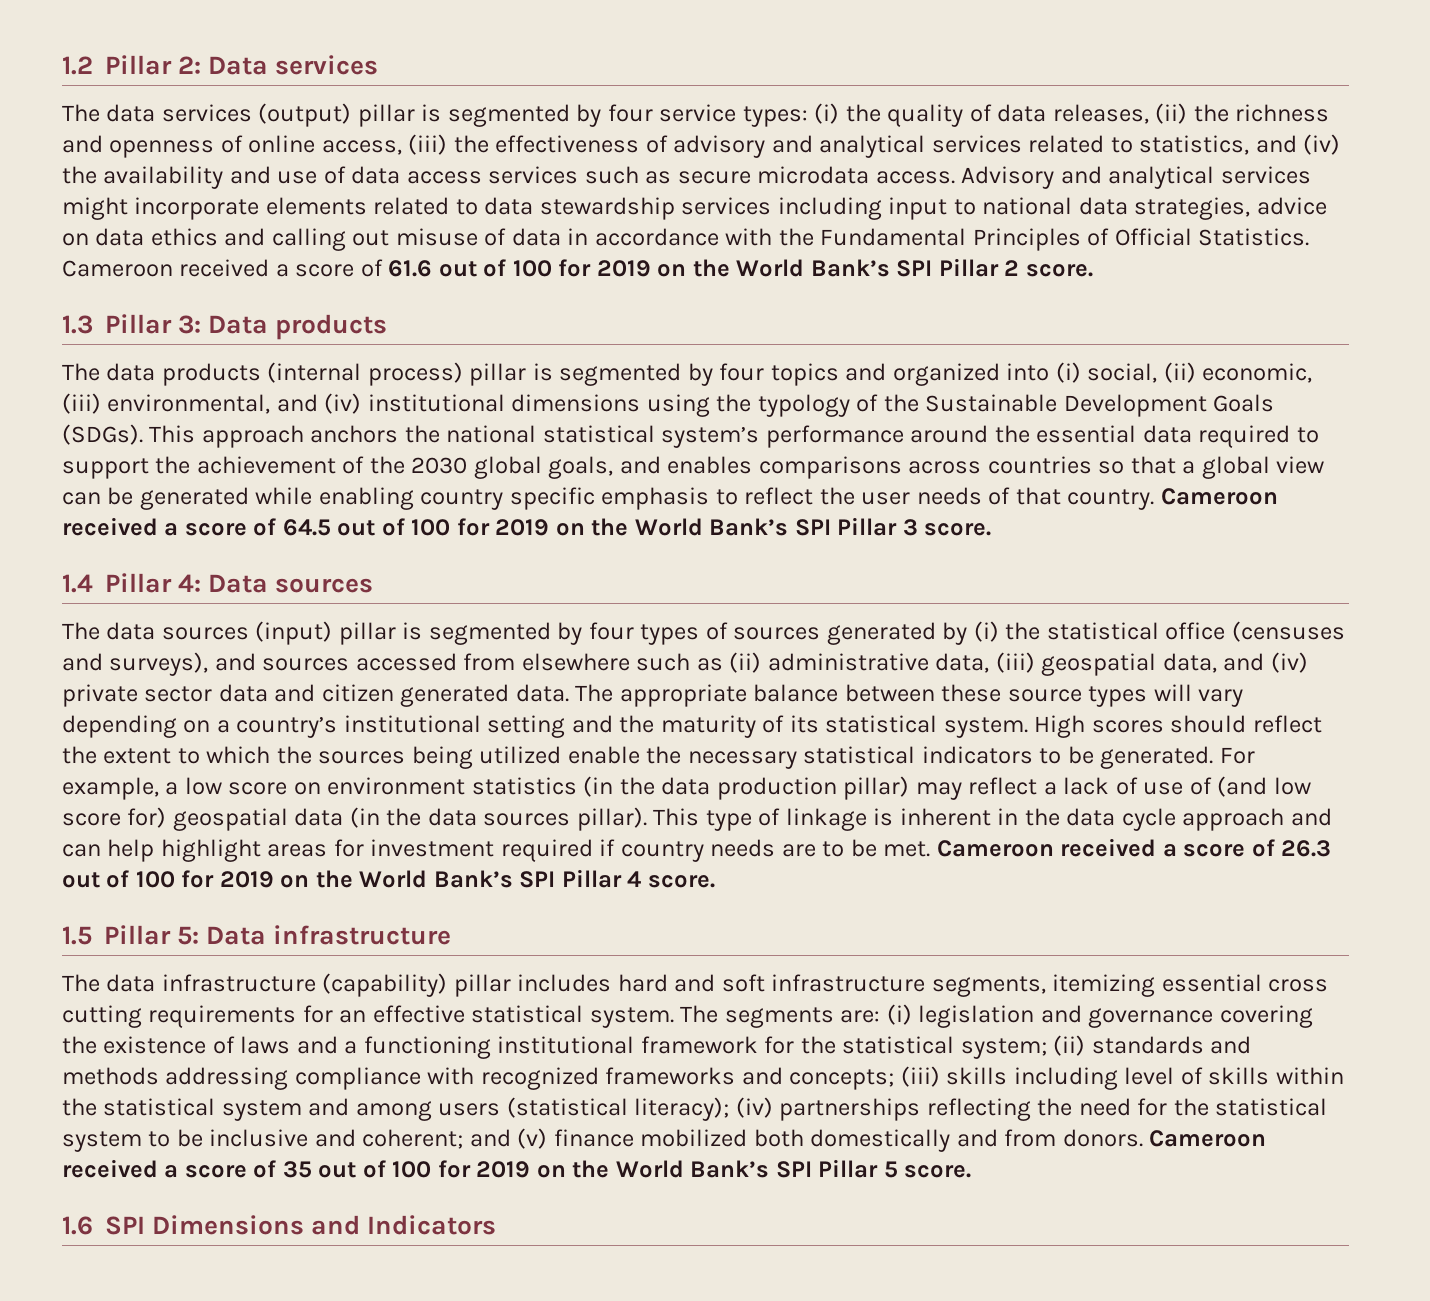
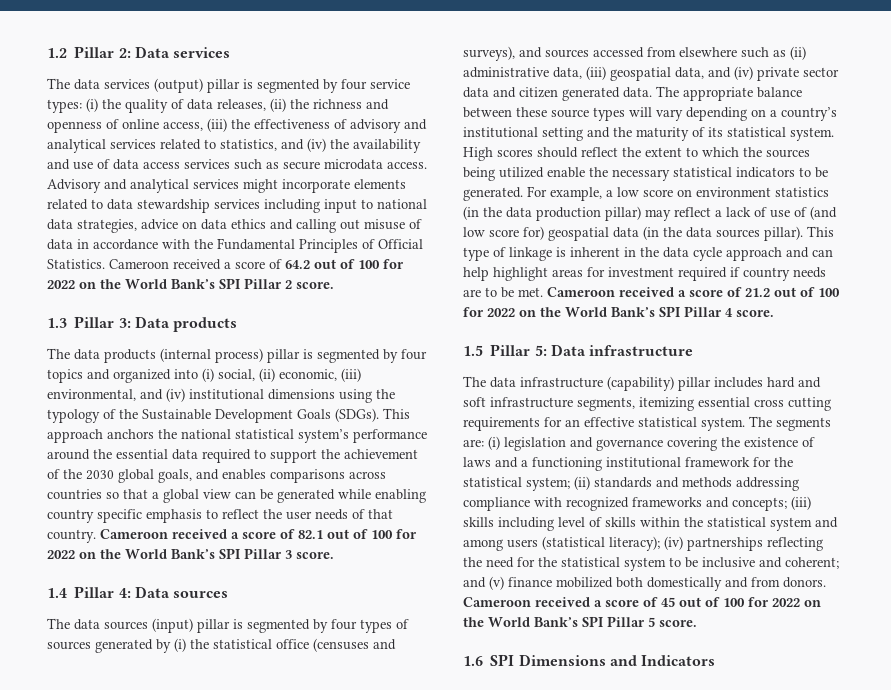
- Cameroon received a score of 61.6 out of 100 for 2019 on the World Bank’s SPI Pillar 2 score.
+ Cameroon received a score of 64.2 out of 100 for 2022 on the World Bank’s SPI Pillar 2 score.
- Cameroon received a score of 64.5 out of 100 for 2019 on the World Bank’s SPI Pillar 3 score.
+ Cameroon received a score of 82.1 out of 100 for 2022 on the World Bank’s SPI Pillar 3 score.
- Cameroon received a score of 26.3 out of 100 for 2019 on the World Bank’s SPI Pillar 4 score.
+ Cameroon received a score of 21.2 out of 100 for 2022 on the World Bank’s SPI Pillar 4 score.
- Cameroon received a score of 35 out of 100 for 2019 on the World Bank’s SPI Pillar 5 score.
+ Cameroon received a score of 45 out of 100 for 2022 on the World Bank’s SPI Pillar 5 score.

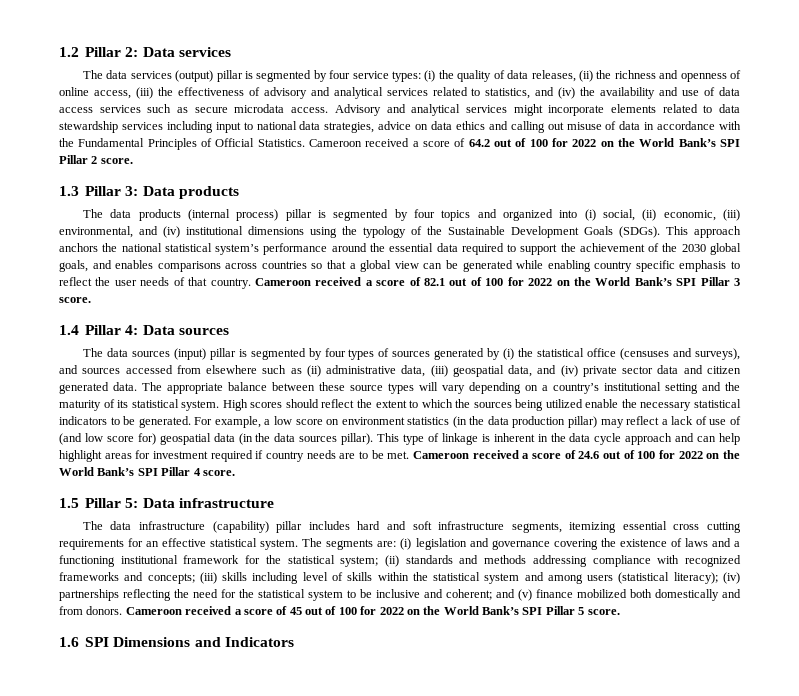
- Cameroon received a score of 21.2 out of 100 for 2022 on the World Bank’s SPI Pillar 4 score.
+ Cameroon received a score of 24.6 out of 100 for 2022 on the World Bank’s SPI Pillar 4 score.

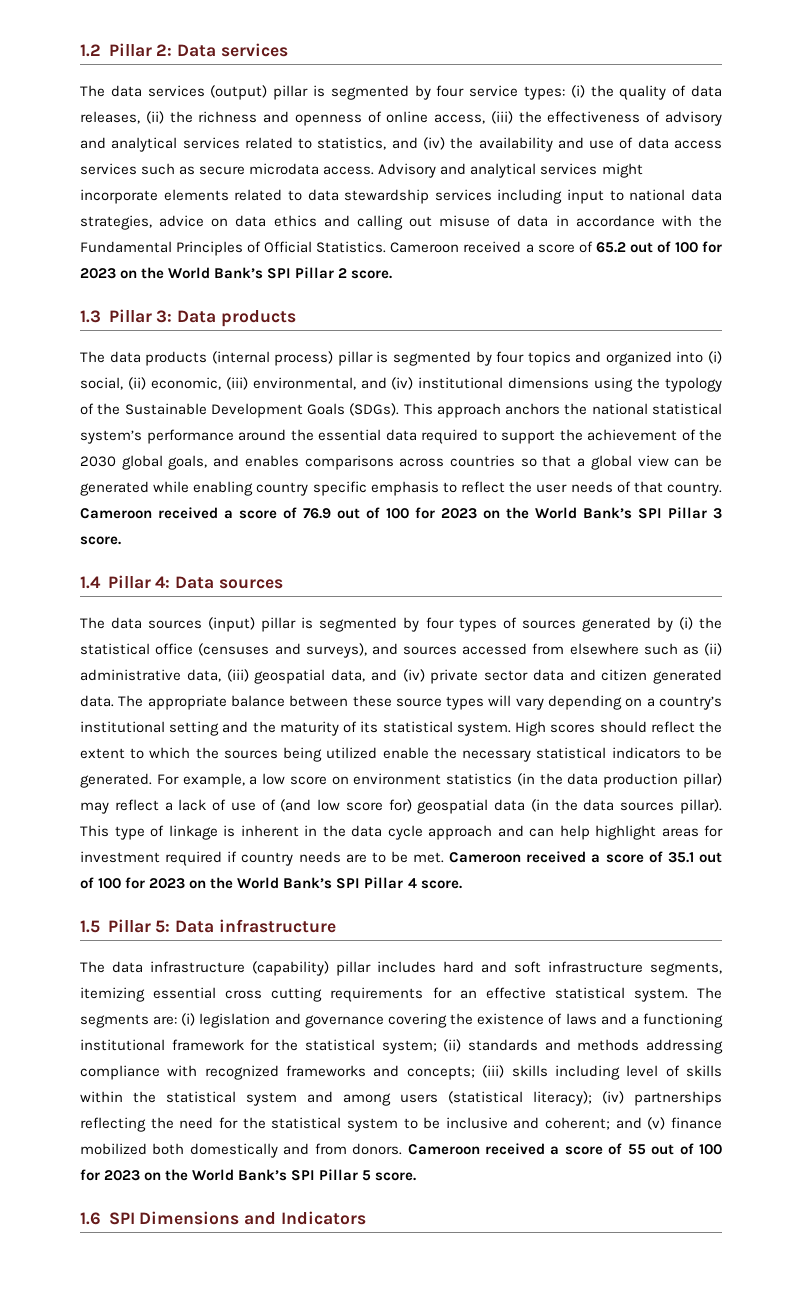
- Cameroon received a score of 64.2 out of 100 for 2022 on the World Bank’s SPI Pillar 2 score.
+ Cameroon received a score of 65.2 out of 100 for 2023 on the World Bank’s SPI Pillar 2 score.
- Cameroon received a score of 82.1 out of 100 for 2022 on the World Bank’s SPI Pillar 3 score.
+ Cameroon received a score of 76.9 out of 100 for 2023 on the World Bank’s SPI Pillar 3 score.
- Cameroon received a score of 24.6 out of 100 for 2022 on the World Bank’s SPI Pillar 4 score.
+ Cameroon received a score of 35.1 out of 100 for 2023 on the World Bank’s SPI Pillar 4 score.
- Cameroon received a score of 45 out of 100 for 2022 on the World Bank’s SPI Pillar 5 score.
+ Cameroon received a score of 55 out of 100 for 2023 on the World Bank’s SPI Pillar 5 score.

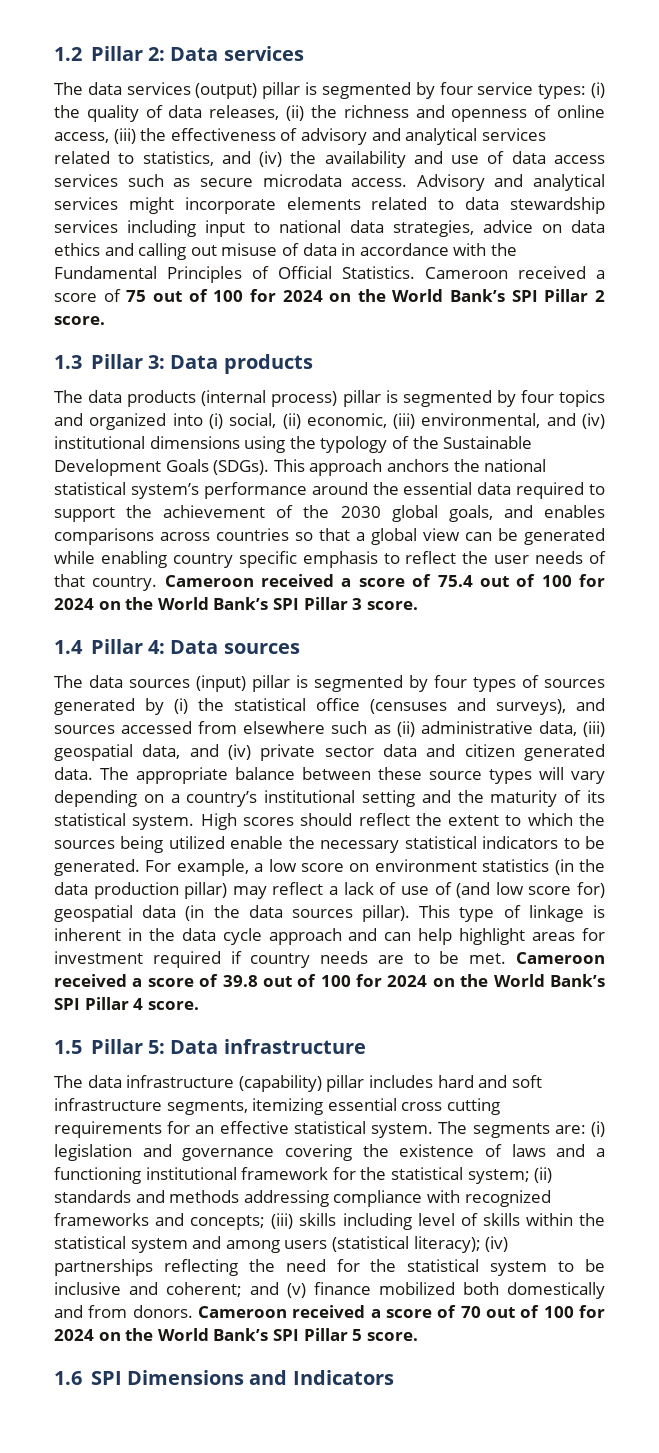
- Cameroon received a score of 65.2 out of 100 for 2023 on the World Bank’s SPI Pillar 2 score.
+ Cameroon received a score of 75 out of 100 for 2024 on the World Bank’s SPI Pillar 2 score.
- Cameroon received a score of 76.9 out of 100 for 2023 on the World Bank’s SPI Pillar 3 score.
+ Cameroon received a score of 75.4 out of 100 for 2024 on the World Bank’s SPI Pillar 3 score.
- Cameroon received a score of 35.1 out of 100 for 2023 on the World Bank’s SPI Pillar 4 score.
+ Cameroon received a score of 39.8 out of 100 for 2024 on the World Bank’s SPI Pillar 4 score.
- Cameroon received a score of 55 out of 100 for 2023 on the World Bank’s SPI Pillar 5 score.
+ Cameroon received a score of 70 out of 100 for 2024 on the World Bank’s SPI Pillar 5 score.

